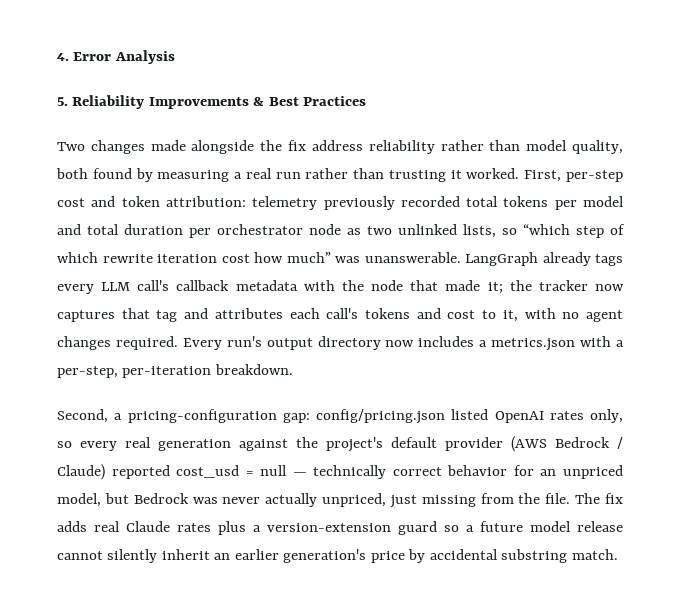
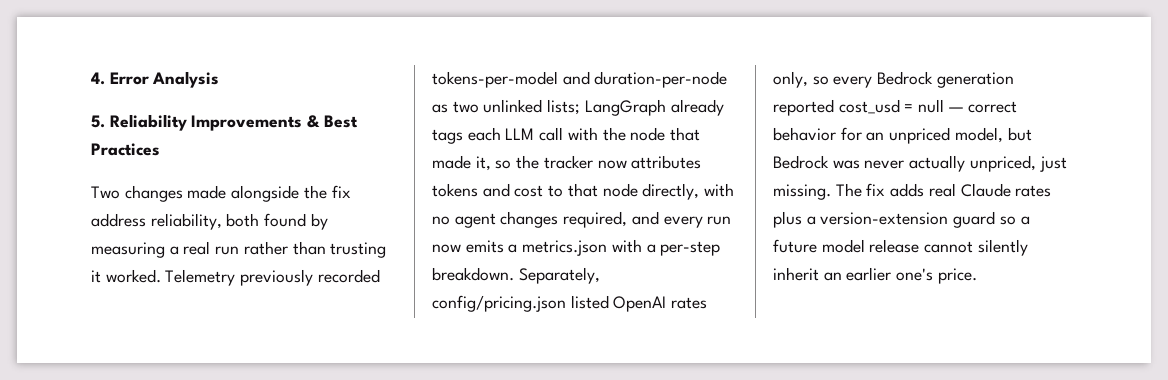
- Two changes made alongside the fix address reliability rather than model quality, both found by measuring a real run rather than trusting it worked.
+ Two changes made alongside the fix address reliability, both found by measuring a real run rather than trusting it worked.
- First, per-step cost and token attribution: telemetry previously recorded total tokens per model and total duration per orchestrator node as two unlinked lists, so “which step of which rewrite iteration cost how much” was unanswerable. LangGraph already tags every LLM call's callback metadata with the node that made it; the tracker now captures that tag and attributes each call's tokens and cost to it, with no agent changes required. Every run's output directory now includes a metrics.json with a per-step, per-iteration breakdown.
- Second, a pricing-configuration gap: config/pricing.json listed OpenAI rates only, so every real generation against the project's default provider (AWS Bedrock / Claude) reported cost_usd = null — technically correct behavior for an unpriced model, but Bedrock was never actually unpriced, just missing from the file.
+ Telemetry previously recorded tokens-per-model and duration-per-node as two unlinked lists; LangGraph already tags each LLM call with the node that made it, so the tracker now attributes tokens and cost to that node directly, with no agent changes required, and every run now emits a metrics.json with a per-step breakdown. Separately, config/pricing.json listed OpenAI rates only, so every Bedrock generation reported cost_usd = null — correct behavior for an unpriced model, but Bedrock was never actually unpriced, just missing.
- The fix adds real Claude rates plus a version-extension guard so a future model release cannot silently inherit an earlier generation's price by accidental substring match.
+ The fix adds real Claude rates plus a version-extension guard so a future model release cannot silently inherit an earlier one's price.

